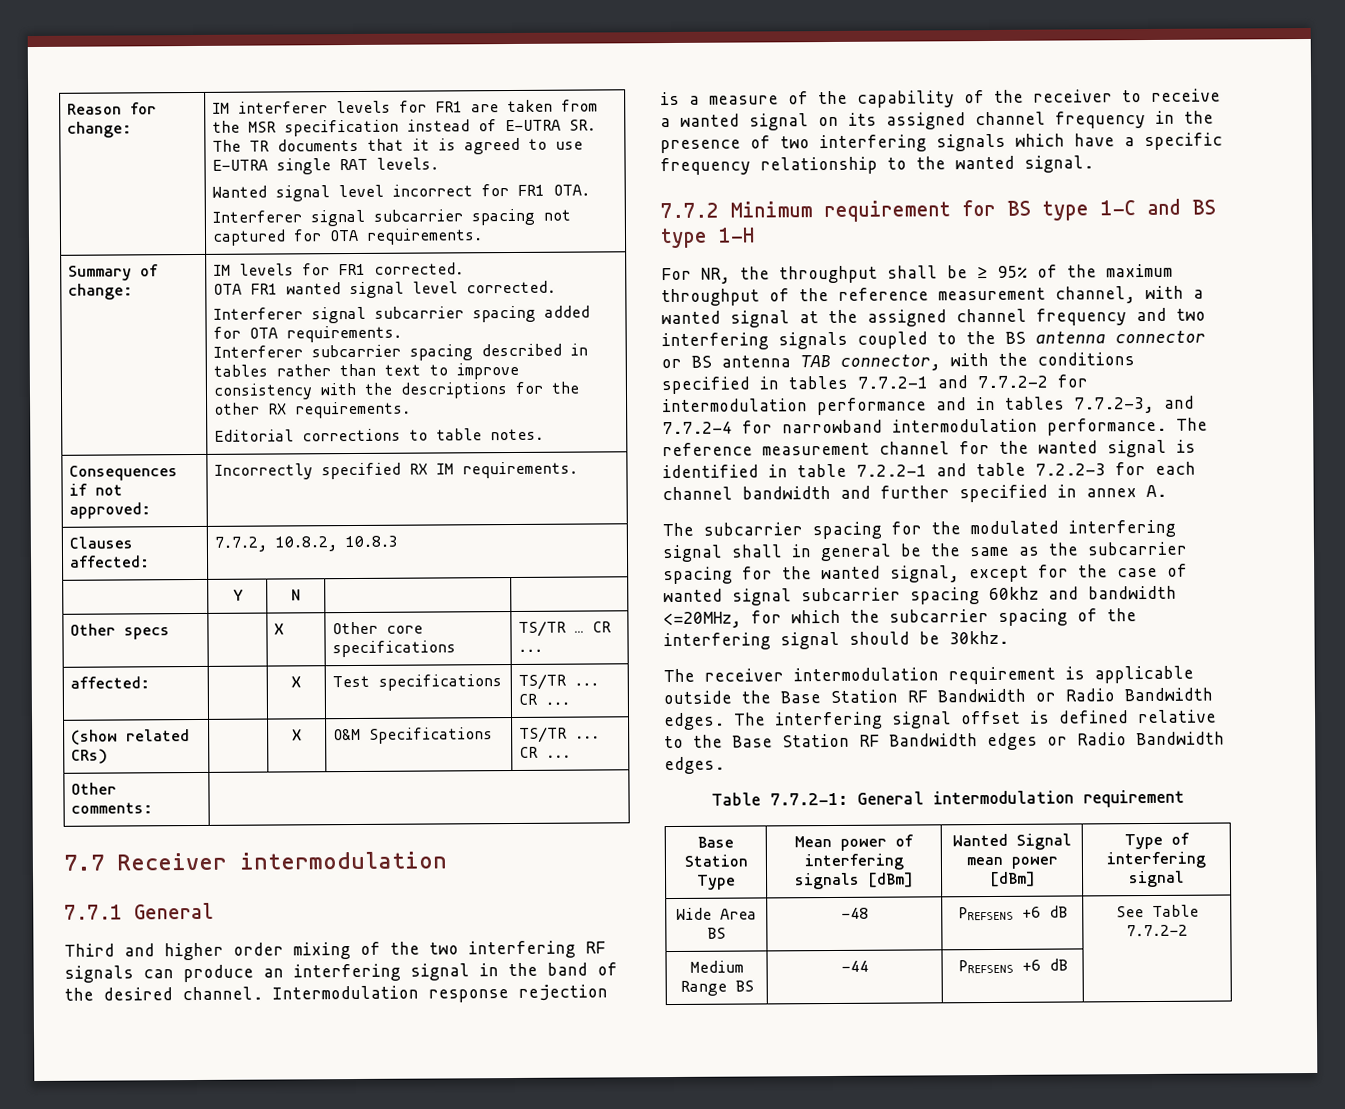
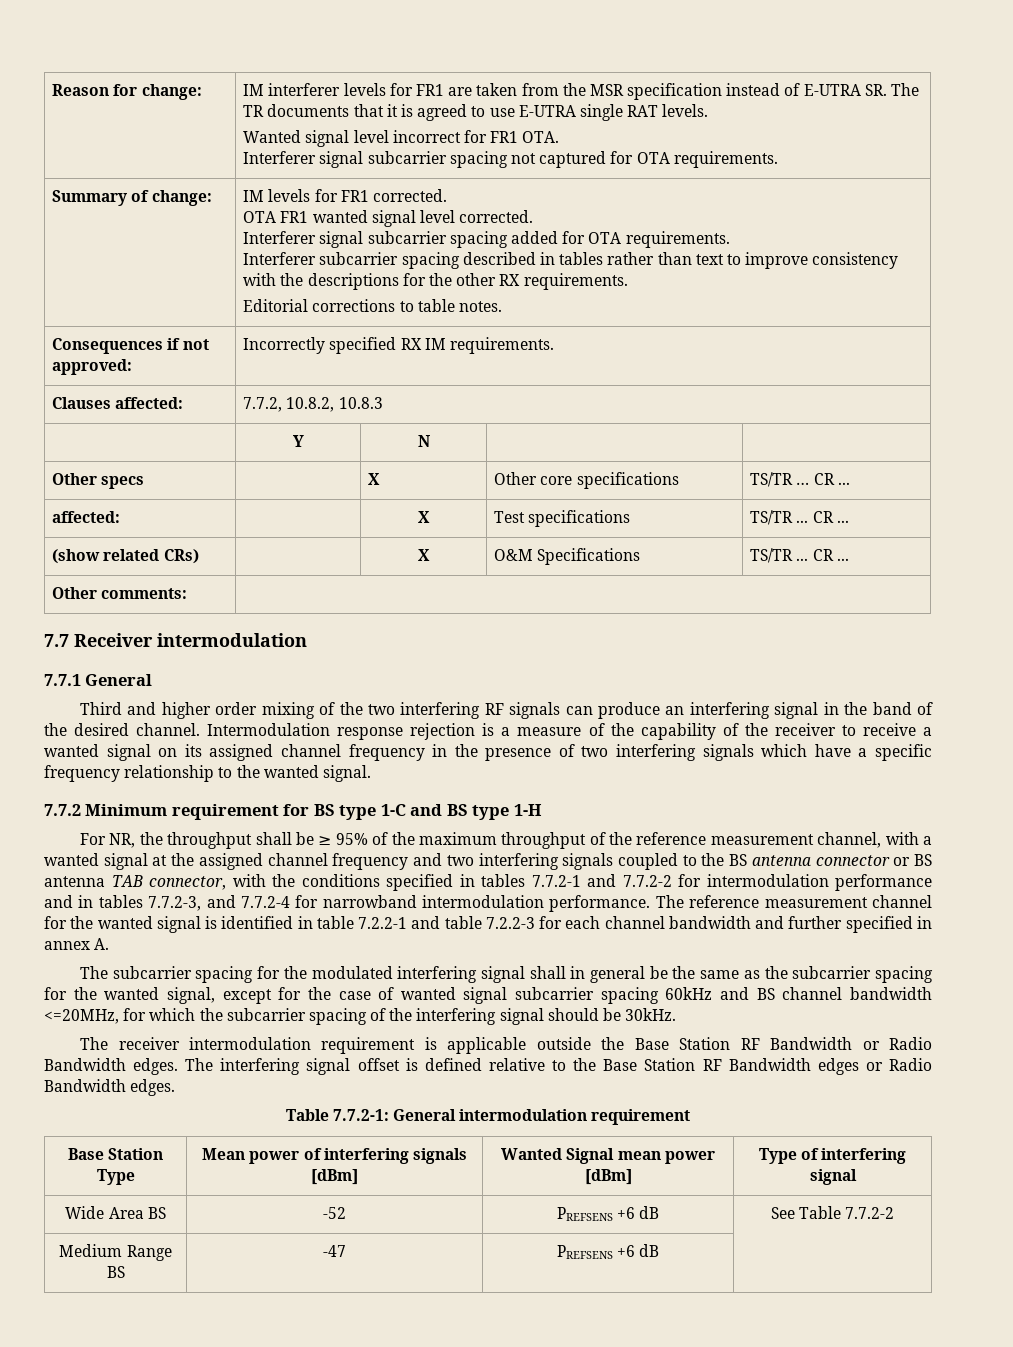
- The subcarrier spacing for the modulated interfering signal shall in general be the same as the subcarrier spacing for the wanted signal, except for the case of wanted signal subcarrier spacing 60khz and bandwidth <=20MHz, for which the subcarrier spacing of the interfering signal should be 30khz.
+ The subcarrier spacing for the modulated interfering signal shall in general be the same as the subcarrier spacing for the wanted signal, except for the case of wanted signal subcarrier spacing 60kHz and BS channel bandwidth <=20MHz, for which the subcarrier spacing of the interfering signal should be 30kHz.
- Wide Area BS | -48 | PREFSENS +6 dB | See Table 7.7.2-2
+ Wide Area BS | -52 | PREFSENS +6 dB | See Table 7.7.2-2
- Medium Range BS | -44 | PREFSENS +6 dB |
+ Medium Range BS | -47 | PREFSENS +6 dB |

